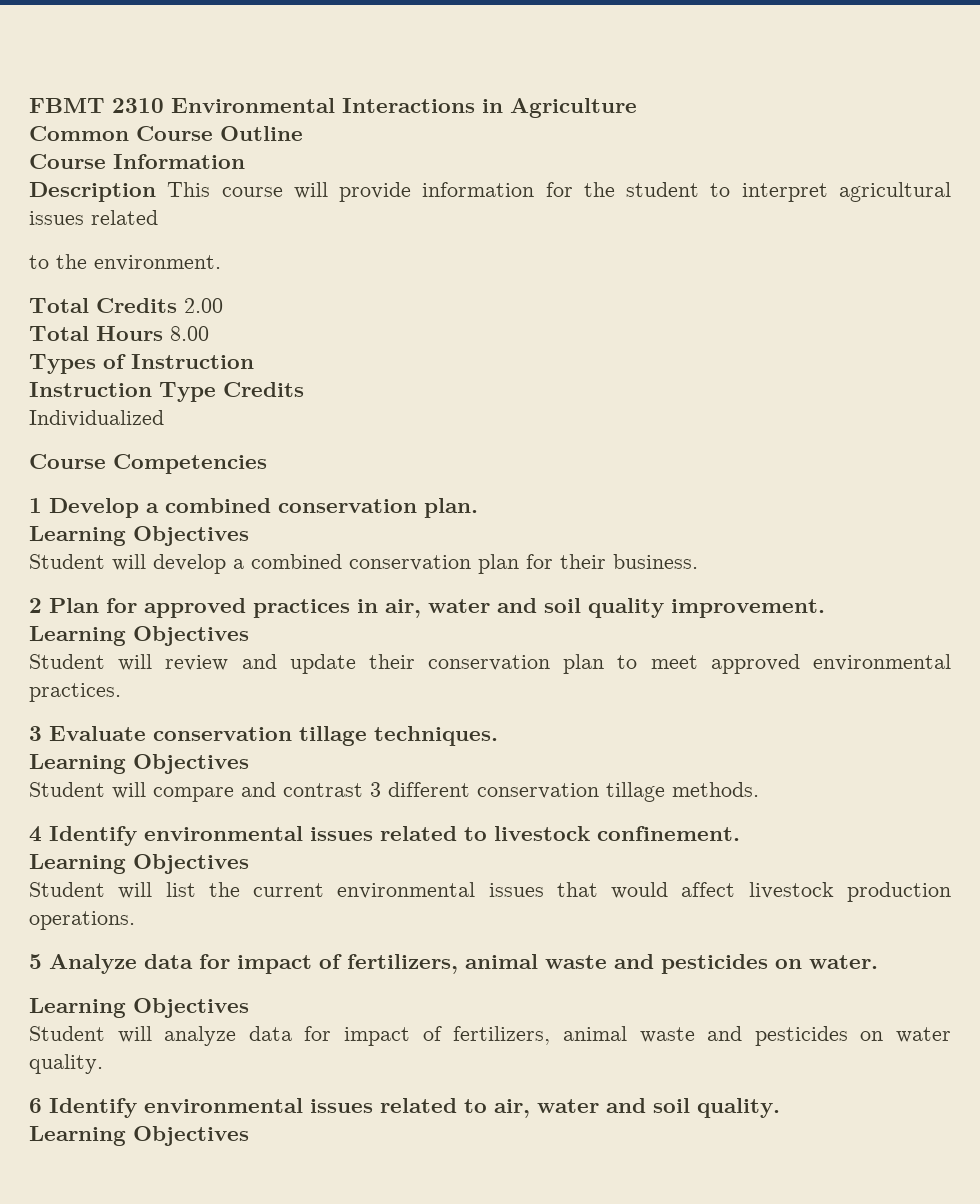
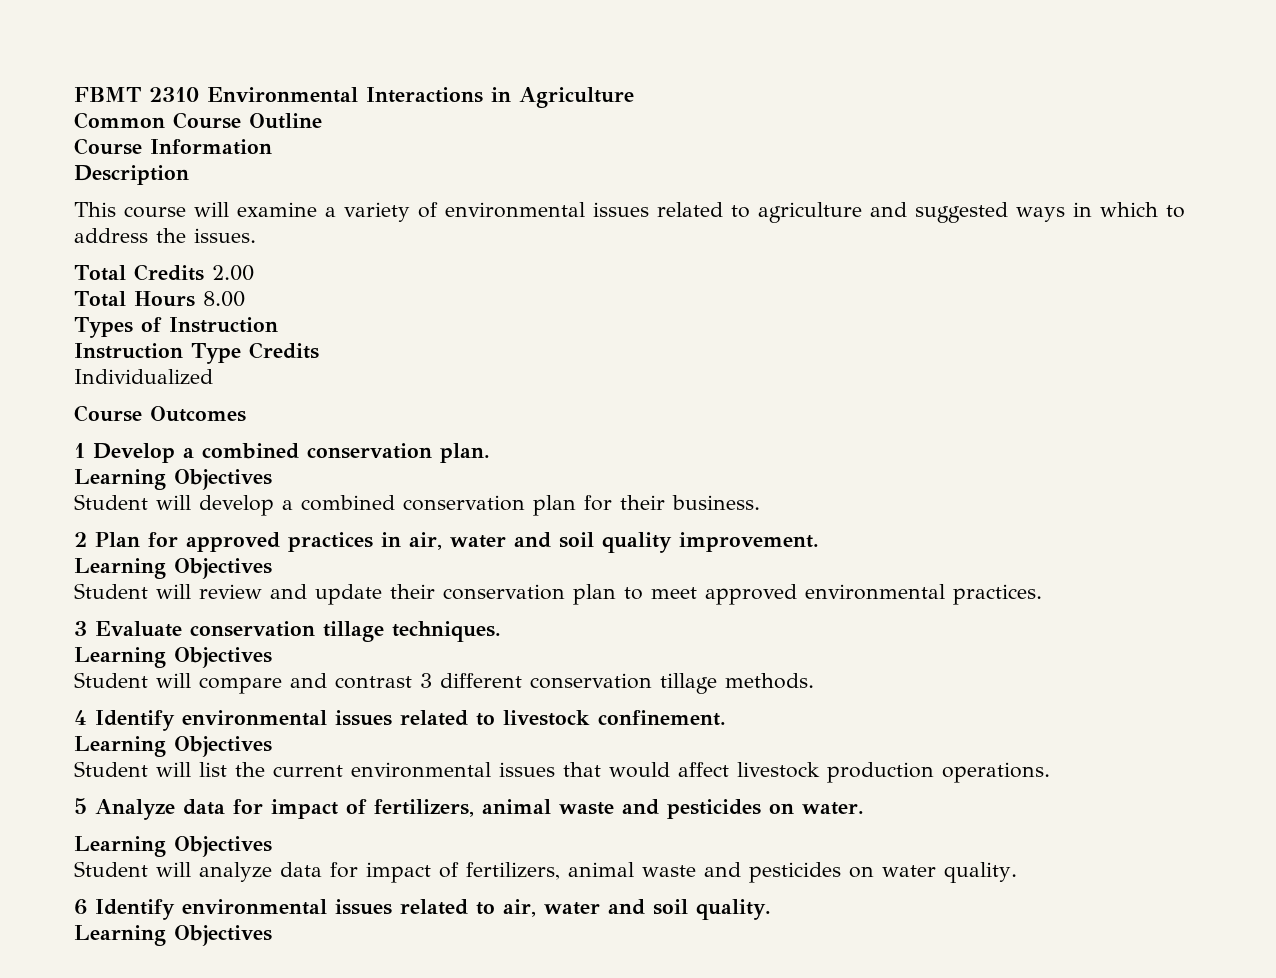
- Description This course will provide information for the student to interpret agricultural issues related
- to the environment.
+ Description
+ This course will examine a variety of environmental issues related to agriculture and suggested ways in which to address the issues.
- Course Competencies
+ Course Outcomes

